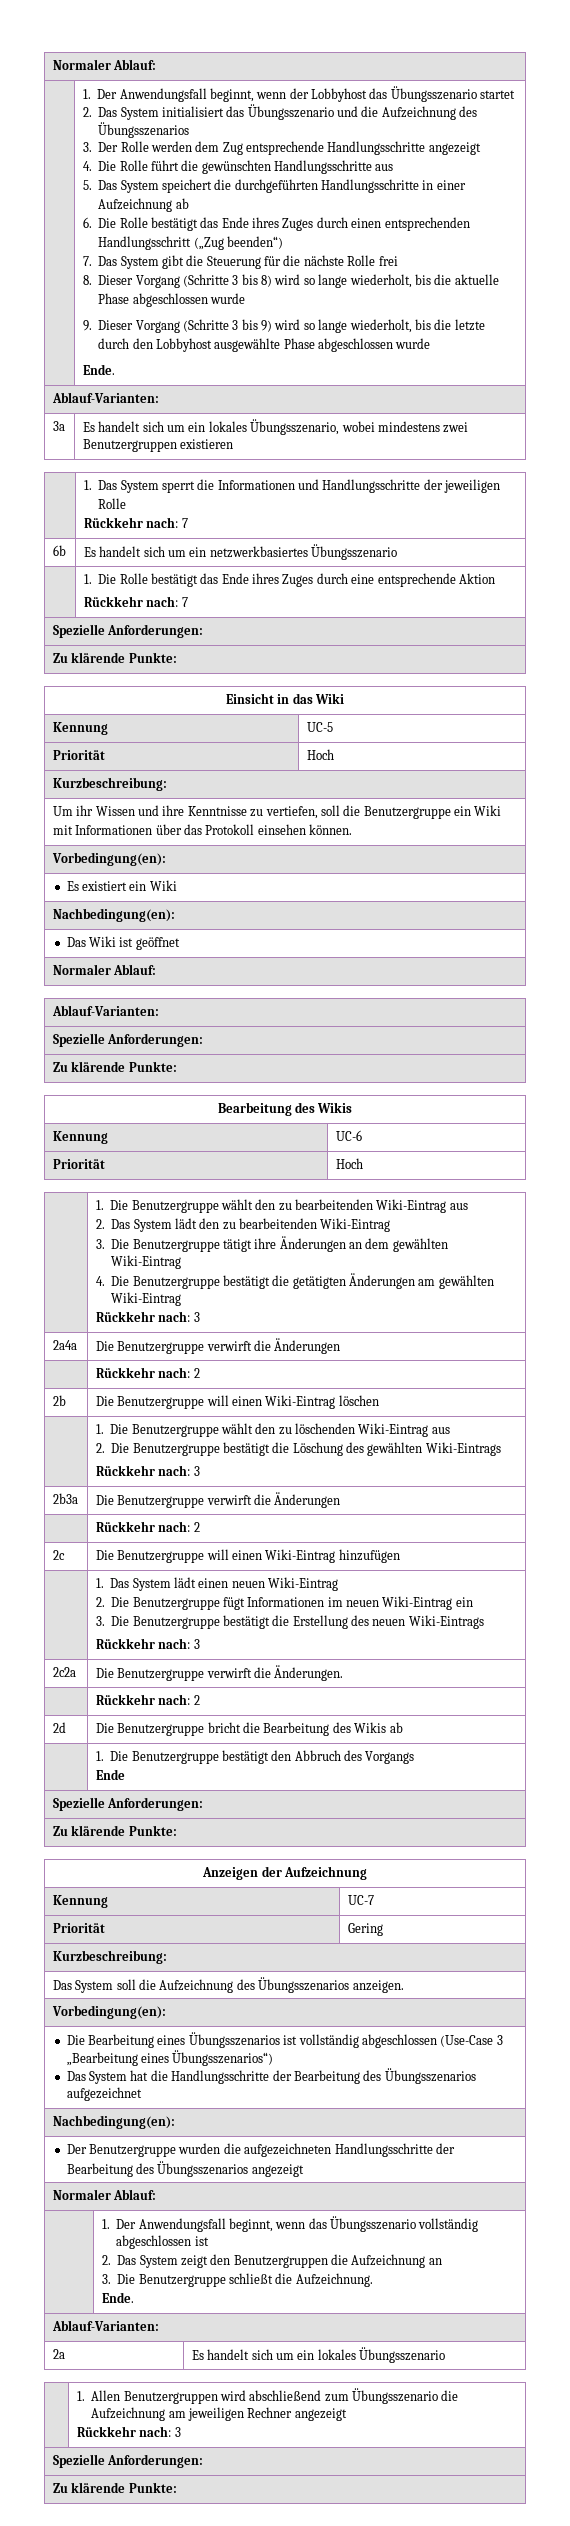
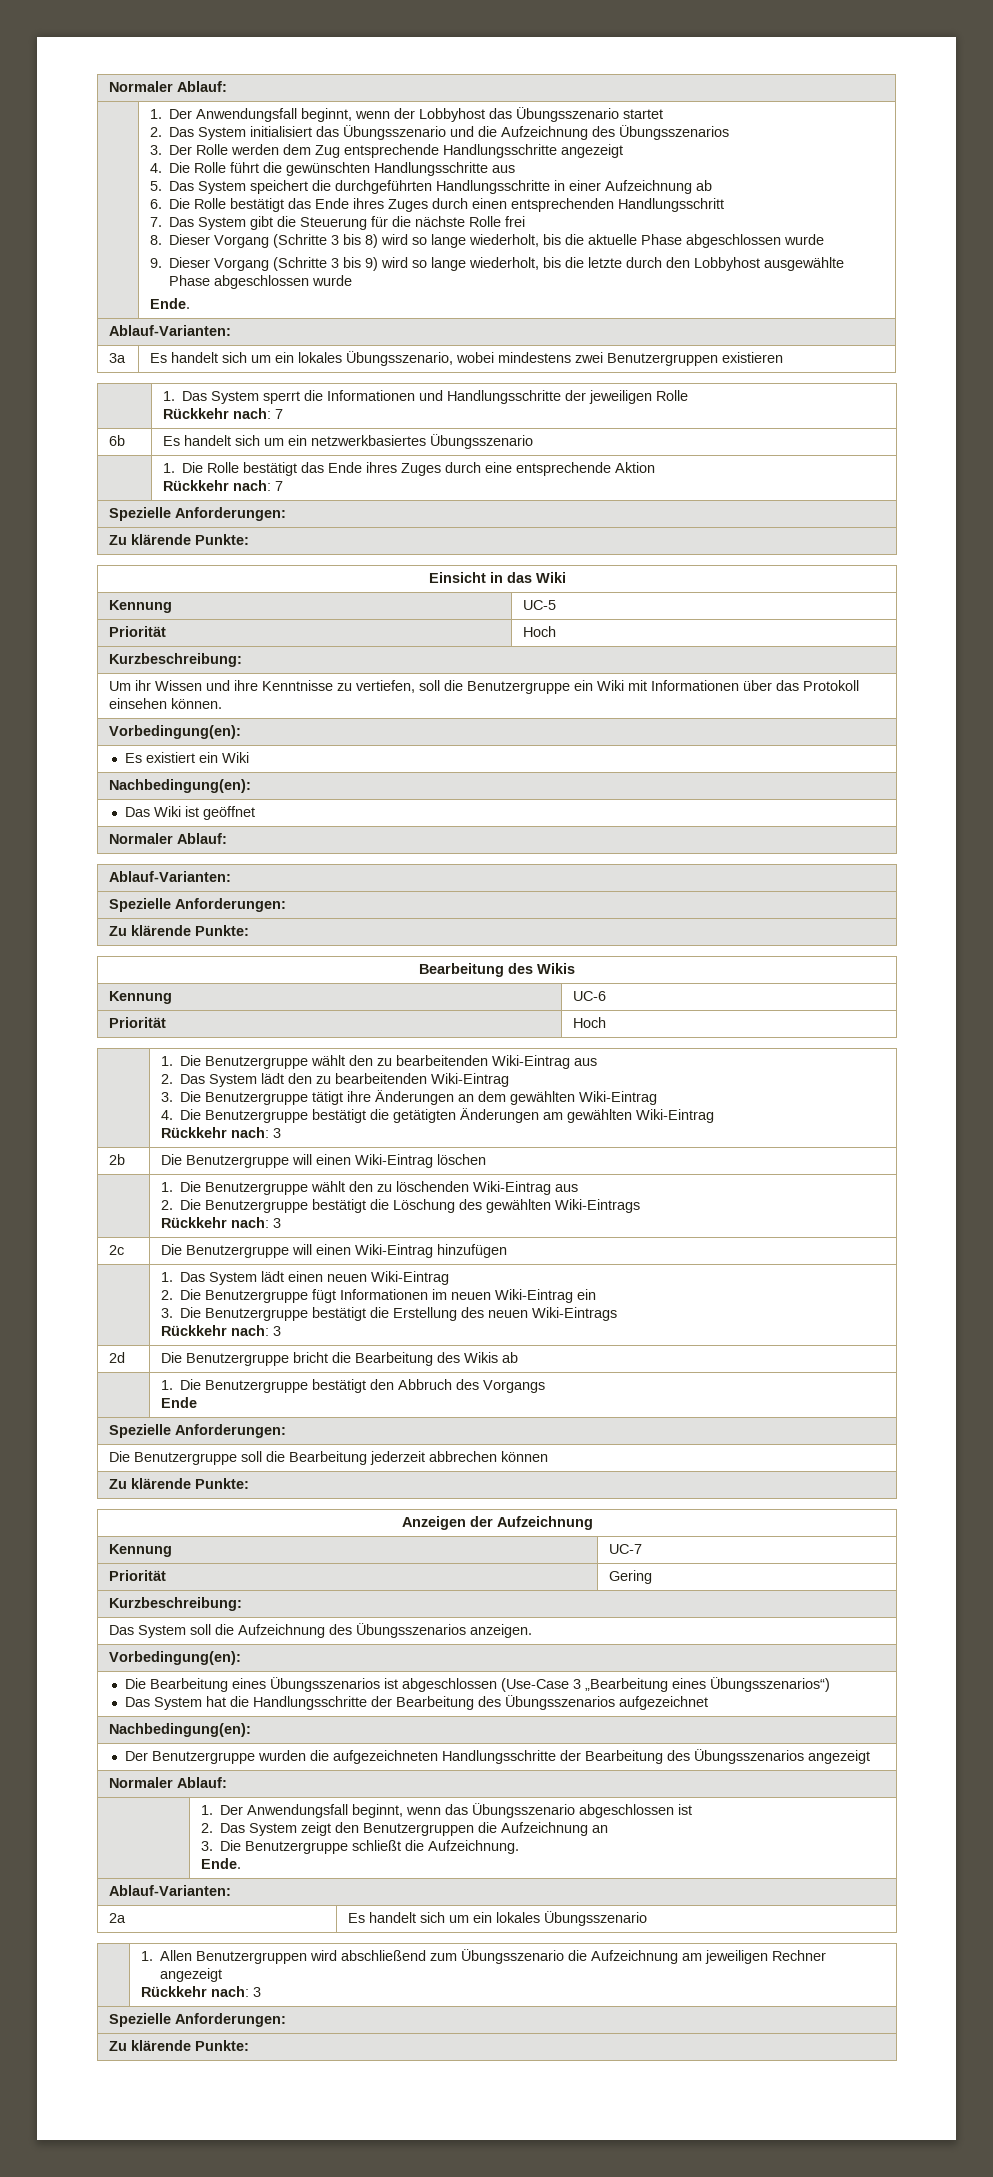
- 6. Die Rolle bestätigt das Ende ihres Zuges durch einen entsprechenden Handlungsschritt („Zug beenden“)
+ 6. Die Rolle bestätigt das Ende ihres Zuges durch einen entsprechenden Handlungsschritt
- 2a4a | Die Benutzergruppe verwirft die Änderungen
- | Rückkehr nach: 2
- 2b3a | Die Benutzergruppe verwirft die Änderungen
- | Rückkehr nach: 2
- 2c2a | Die Benutzergruppe verwirft die Änderungen.
- | Rückkehr nach: 2
+ Die Benutzergruppe soll die Bearbeitung jederzeit abbrechen können
- Die Bearbeitung eines Übungsszenarios ist vollständig abgeschlossen (Use-Case 3 „Bearbeitung eines Übungsszenarios“)
+ Die Bearbeitung eines Übungsszenarios ist abgeschlossen (Use-Case 3 „Bearbeitung eines Übungsszenarios“)
- | 1. Der Anwendungsfall beginnt, wenn das Übungsszenario vollständig abgeschlossen ist
+ | 1. Der Anwendungsfall beginnt, wenn das Übungsszenario abgeschlossen ist

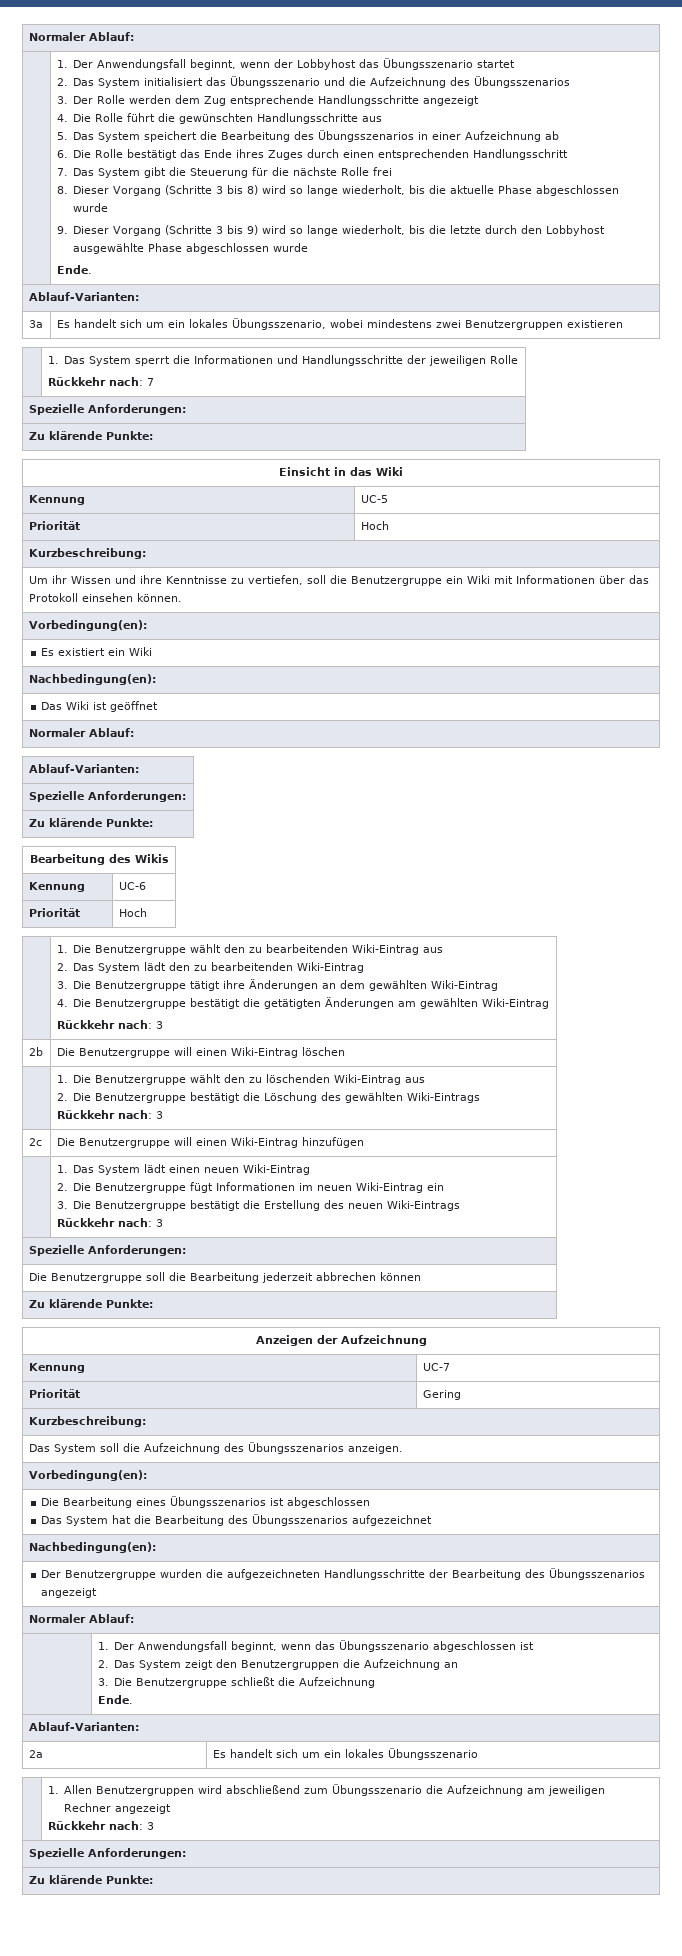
- 5. Das System speichert die durchgeführten Handlungsschritte in einer Aufzeichnung ab
+ 5. Das System speichert die Bearbeitung des Übungsszenarios in einer Aufzeichnung ab
- 6b | Es handelt sich um ein netzwerkbasiertes Übungsszenario
- | 1. Die Rolle bestätigt das Ende ihres Zuges durch eine entsprechende Aktion
- Rückkehr nach: 7
- 2d | Die Benutzergruppe bricht die Bearbeitung des Wikis ab
- | 1. Die Benutzergruppe bestätigt den Abbruch des Vorgangs
- Ende
- Die Bearbeitung eines Übungsszenarios ist abgeschlossen (Use-Case 3 „Bearbeitung eines Übungsszenarios“)
- Das System hat die Handlungsschritte der Bearbeitung des Übungsszenarios aufgezeichnet
+ Die Bearbeitung eines Übungsszenarios ist abgeschlossen
+ Das System hat die Bearbeitung des Übungsszenarios aufgezeichnet
  | 1. Der Anwendungsfall beginnt, wenn das Übungsszenario abgeschlossen ist
  2. Das System zeigt den Benutzergruppen die Aufzeichnung an
- 3. Die Benutzergruppe schließt die Aufzeichnung.
+ 3. Die Benutzergruppe schließt die Aufzeichnung

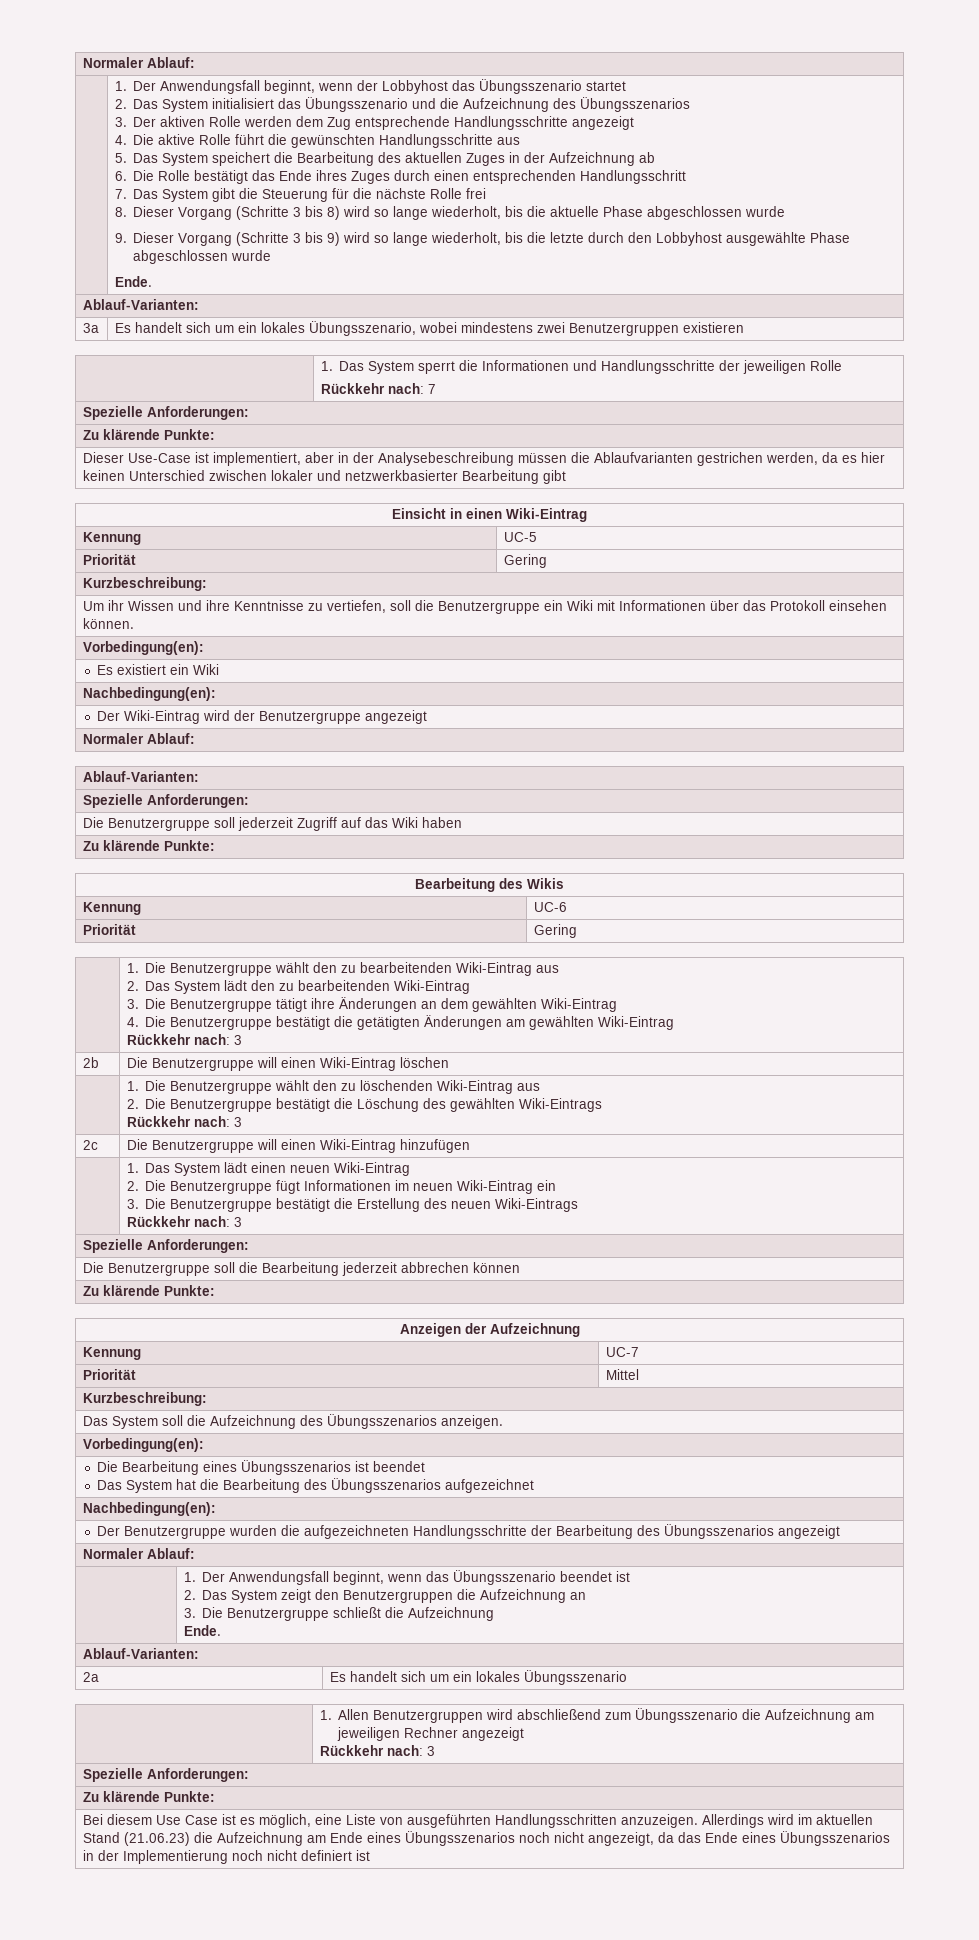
- 3. Der Rolle werden dem Zug entsprechende Handlungsschritte angezeigt
+ 3. Der aktiven Rolle werden dem Zug entsprechende Handlungsschritte angezeigt
- 4. Die Rolle führt die gewünschten Handlungsschritte aus
+ 4. Die aktive Rolle führt die gewünschten Handlungsschritte aus
- 5. Das System speichert die Bearbeitung des Übungsszenarios in einer Aufzeichnung ab
+ 5. Das System speichert die Bearbeitung des aktuellen Zuges in der Aufzeichnung ab
+ Dieser Use-Case ist implementiert, aber in der Analysebeschreibung müssen die Ablaufvarianten gestrichen werden, da es hier keinen Unterschied zwischen lokaler und netzwerkbasierter Bearbeitung gibt
- Einsicht in das Wiki
+ Einsicht in einen Wiki-Eintrag
  Kennung | UC-5
- Priorität | Hoch
+ Priorität | Gering
- Das Wiki ist geöffnet
+ Der Wiki-Eintrag wird der Benutzergruppe angezeigt
+ Die Benutzergruppe soll jederzeit Zugriff auf das Wiki haben
  Kennung | UC-6
- Priorität | Hoch
+ Priorität | Gering
- Priorität | Gering
+ Priorität | Mittel
- Die Bearbeitung eines Übungsszenarios ist abgeschlossen
+ Die Bearbeitung eines Übungsszenarios ist beendet
- | 1. Der Anwendungsfall beginnt, wenn das Übungsszenario abgeschlossen ist
+ | 1. Der Anwendungsfall beginnt, wenn das Übungsszenario beendet ist
+ Bei diesem Use Case ist es möglich, eine Liste von ausgeführten Handlungsschritten anzuzeigen. Allerdings wird im aktuellen Stand (21.06.23) die Aufzeichnung am Ende eines Übungsszenarios noch nicht angezeigt, da das Ende eines Übungsszenarios in der Implementierung noch nicht definiert ist

